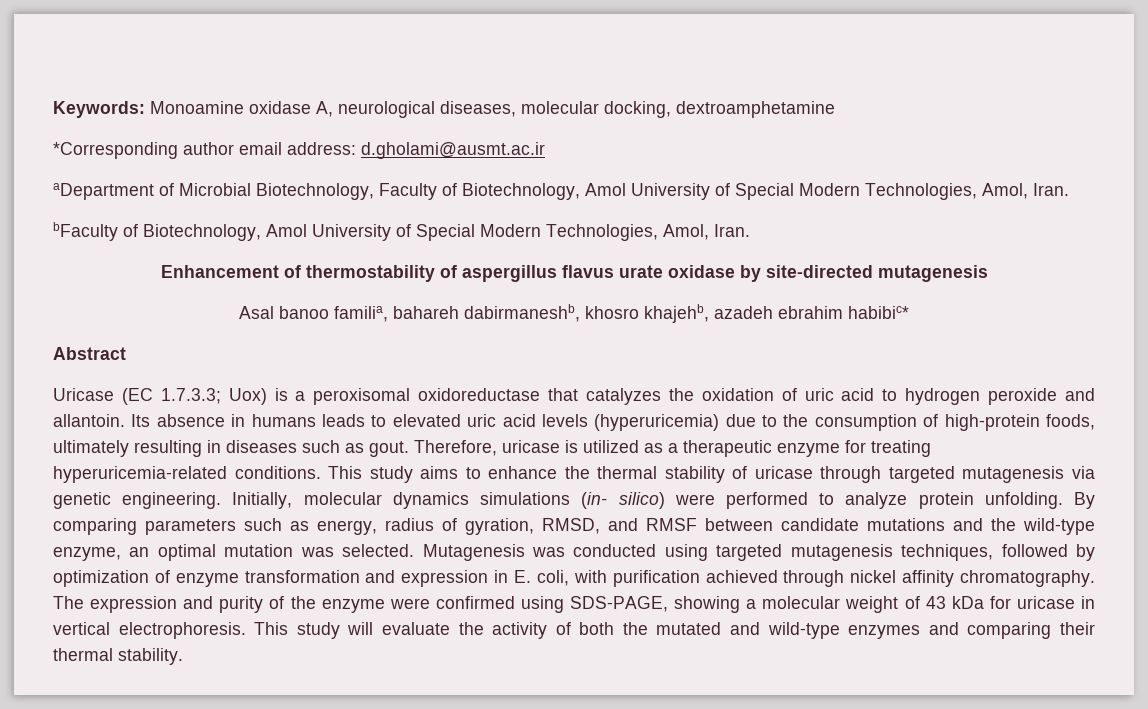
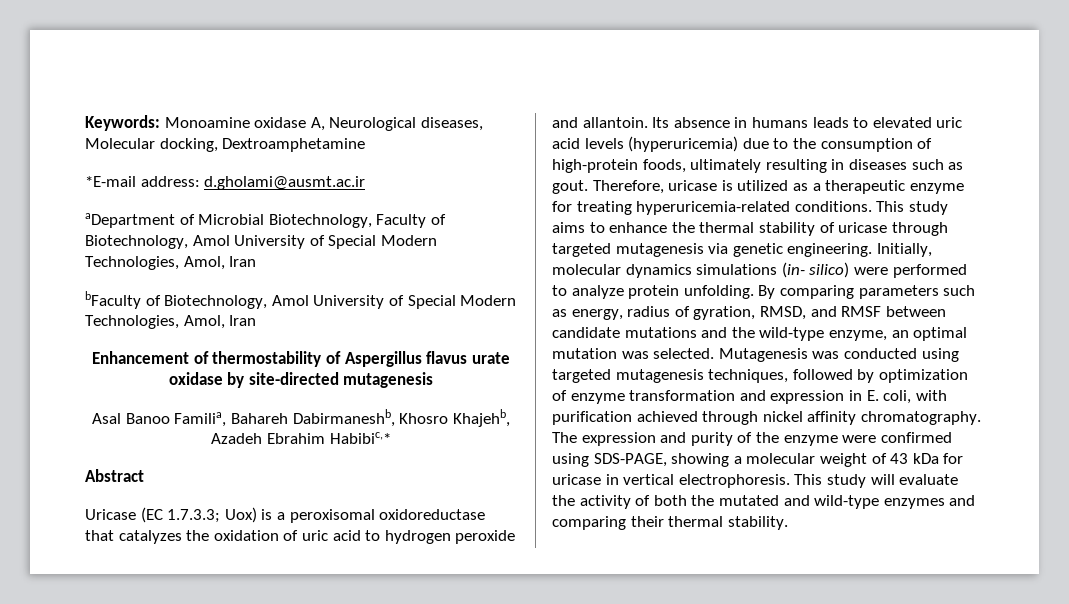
- Keywords: Monoamine oxidase A, neurological diseases, molecular docking, dextroamphetamine
- *Corresponding author email address: d.gholami@ausmt.ac.ir
+ Keywords: Monoamine oxidase A, Neurological diseases, Molecular docking, Dextroamphetamine
+ *E-mail address: d.gholami@ausmt.ac.ir
- aDepartment of Microbial Biotechnology, Faculty of Biotechnology, Amol University of Special Modern Technologies, Amol, Iran.
+ aDepartment of Microbial Biotechnology, Faculty of Biotechnology, Amol University of Special Modern Technologies, Amol, Iran
- bFaculty of Biotechnology, Amol University of Special Modern Technologies, Amol, Iran.
+ bFaculty of Biotechnology, Amol University of Special Modern Technologies, Amol, Iran
- Enhancement of thermostability of aspergillus flavus urate oxidase by site-directed mutagenesis
+ Enhancement of thermostability of Aspergillus flavus urate oxidase by site-directed mutagenesis
- Asal banoo familia, bahareh dabirmaneshb, khosro khajehb, azadeh ebrahim habibic*
+ Asal Banoo Familia, Bahareh Dabirmaneshb, Khosro Khajehb, Azadeh Ebrahim Habibic,*

